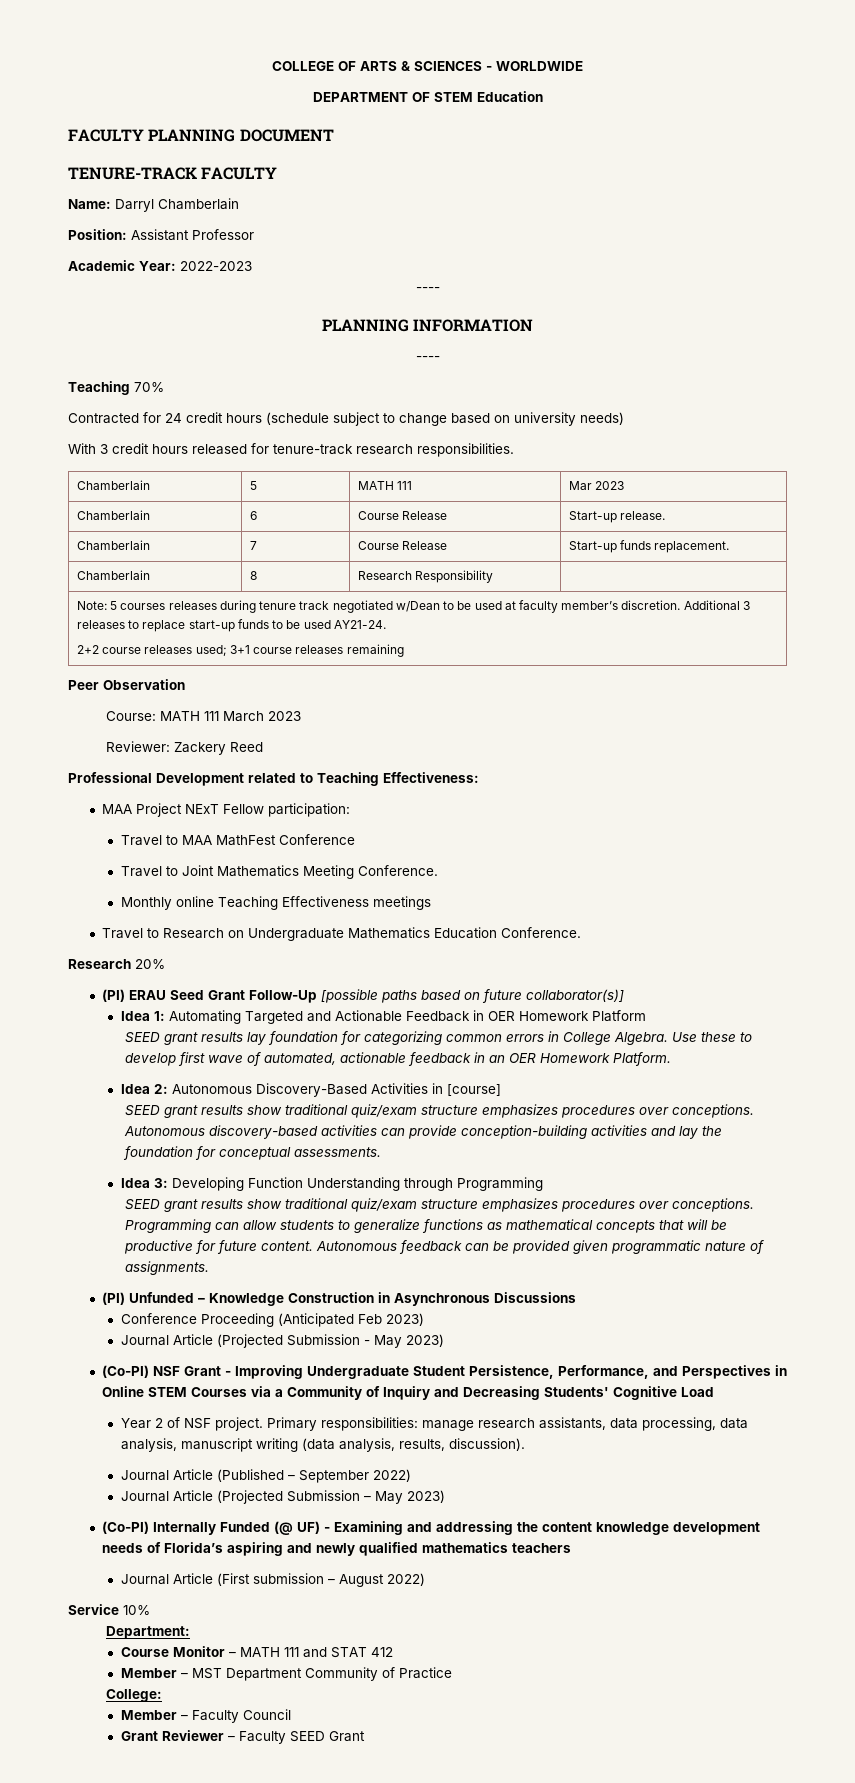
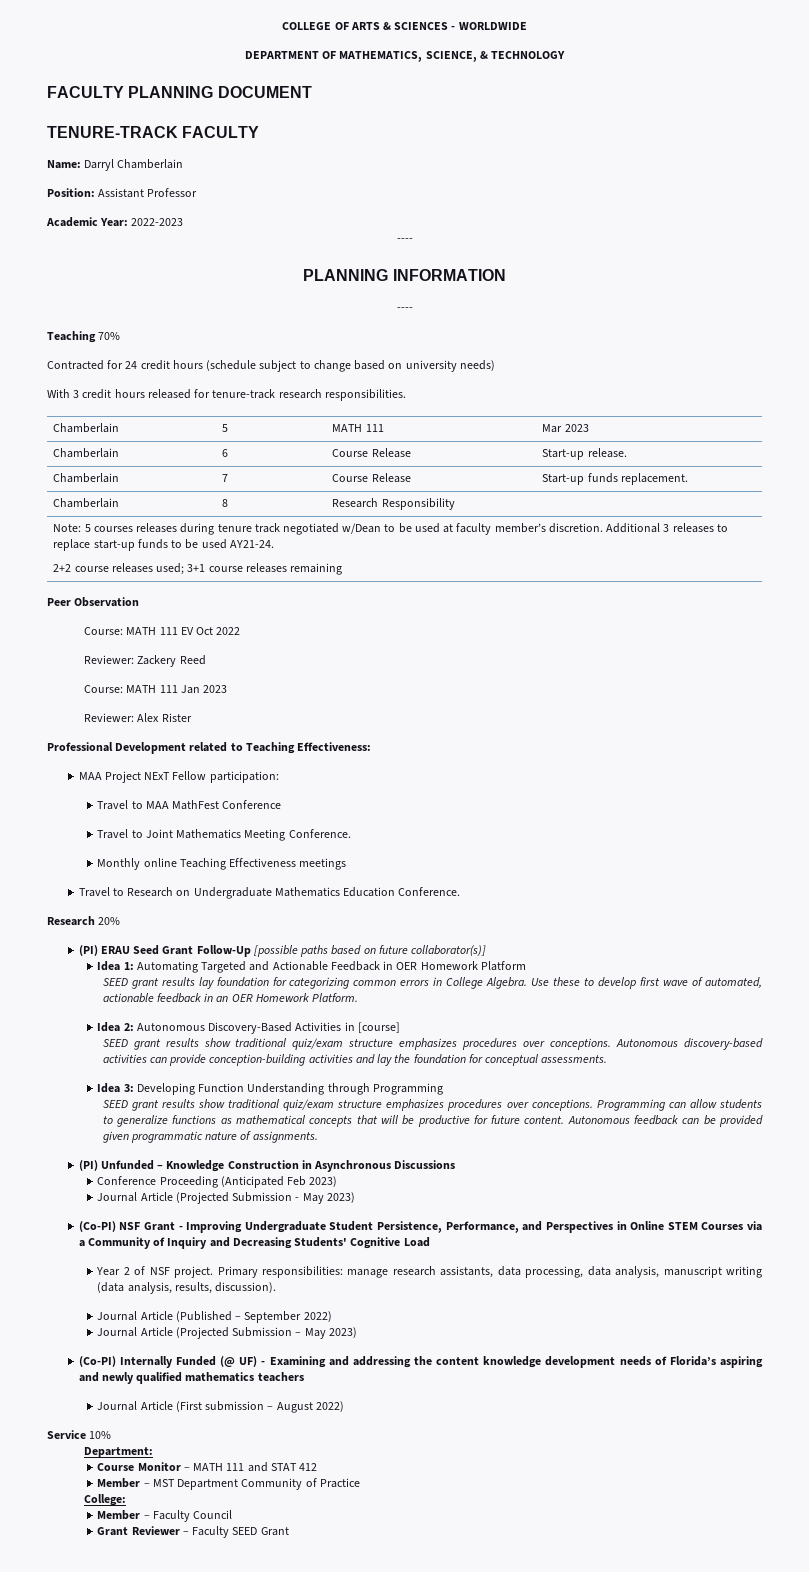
- DEPARTMENT OF STEM Education
+ DEPARTMENT OF MATHEMATICS, SCIENCE, & TECHNOLOGY
- Course: MATH 111 March 2023
+ Course: MATH 111 EV Oct 2022
+ Course: MATH 111 Jan 2023
+ Reviewer: Alex Rister

